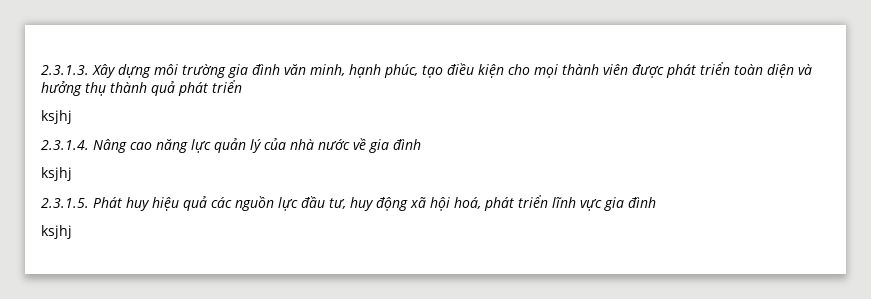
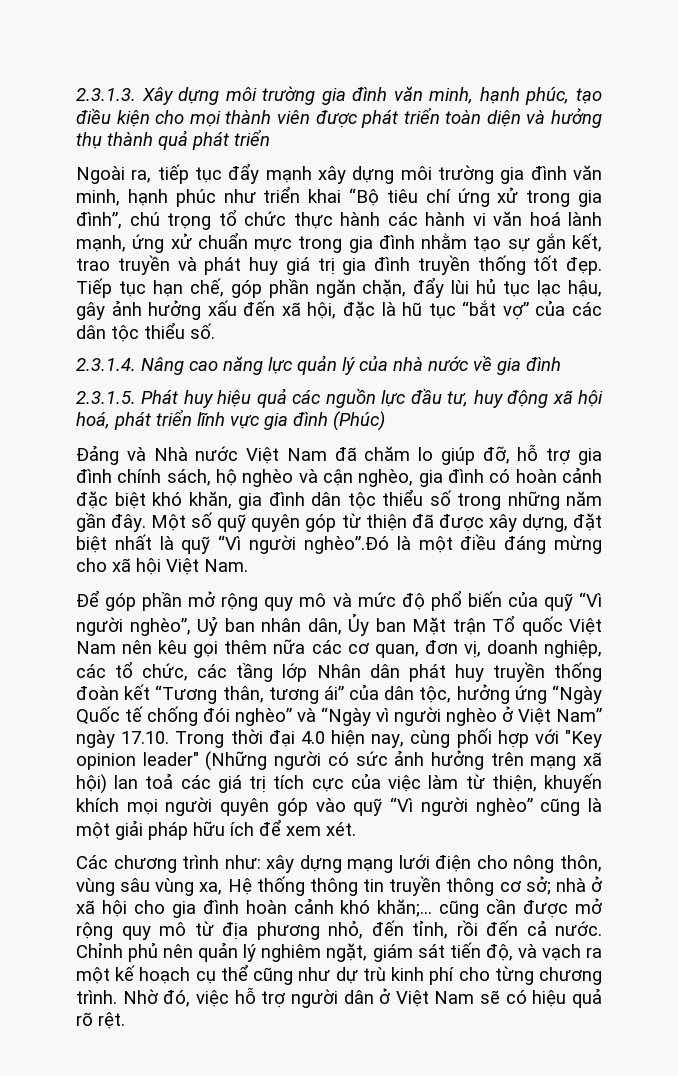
  2.3.1.3. Xây dựng môi trường gia đình văn minh, hạnh phúc, tạo điều kiện cho mọi thành viên được phát triển toàn diện và hưởng thụ thành quả phát triển
- ksjhj
+ Ngoài ra, tiếp tục đẩy mạnh xây dựng môi trường gia đình văn minh, hạnh phúc như triển khai “Bộ tiêu chí ứng xử trong gia đình”, chú trọng tổ chức thực hành các hành vi văn hoá lành mạnh, ứng xử chuẩn mực trong gia đình nhằm tạo sự gắn kết, trao truyền và phát huy giá trị gia đình truyền thống tốt đẹp. Tiếp tục hạn chế, góp phần ngăn chặn, đẩy lùi hủ tục lạc hậu, gây ảnh hưởng xấu đến xã hội, đặc là hũ tục “bắt vợ” của các dân tộc thiểu số.
  2.3.1.4. Nâng cao năng lực quản lý của nhà nước về gia đình
- ksjhj
- 2.3.1.5. Phát huy hiệu quả các nguồn lực đầu tư, huy động xã hội hoá, phát triển lĩnh vực gia đình
- ksjhj
+ 2.3.1.5. Phát huy hiệu quả các nguồn lực đầu tư, huy động xã hội hoá, phát triển lĩnh vực gia đình (Phúc)
+ Đảng và Nhà nước Việt Nam đã chăm lo giúp đỡ, hỗ trợ gia đình chính sách, hộ nghèo và cận nghèo, gia đình có hoàn cảnh đặc biệt khó khăn, gia đình dân tộc thiểu số trong những năm gần đây. Một số quỹ quyên góp từ thiện đã được xây dựng, đặt biệt nhất là quỹ “Vì người nghèo”.Đó là một điều đáng mừng cho xã hội Việt Nam.
+ Để góp phần mở rộng quy mô và mức độ phổ biến của quỹ “Vì người nghèo”, Uỷ ban nhân dân, Ủy ban Mặt trận Tổ quốc Việt Nam nên kêu gọi thêm nữa các cơ quan, đơn vị, doanh nghiệp, các tổ chức, các tầng lớp Nhân dân phát huy truyền thống đoàn kết “Tương thân, tương ái” của dân tộc, hưởng ứng “Ngày Quốc tế chống đói nghèo” và “Ngày vì người nghèo ở Việt Nam” ngày 17.10. Trong thời đại 4.0 hiện nay, cùng phối hợp với "Key opinion leader" (Những người có sức ảnh hưởng trên mạng xã hội) lan toả các giá trị tích cực của việc làm từ thiện, khuyến khích mọi người quyên góp vào quỹ “Vì người nghèo” cũng là một giải pháp hữu ích để xem xét.
+ Các chương trình như: xây dựng mạng lưới điện cho nông thôn, vùng sâu vùng xa, Hệ thống thông tin truyền thông cơ sở; nhà ở xã hội cho gia đình hoàn cảnh khó khăn;… cũng cần được mở rộng quy mô từ địa phương nhỏ, đến tỉnh, rồi đến cả nước. Chỉnh phủ nên quản lý nghiêm ngặt, giám sát tiến độ, và vạch ra một kế hoạch cụ thể cũng như dự trù kinh phí cho từng chương trình. Nhờ đó, việc hỗ trợ người dân ở Việt Nam sẽ có hiệu quả rõ rệt.

